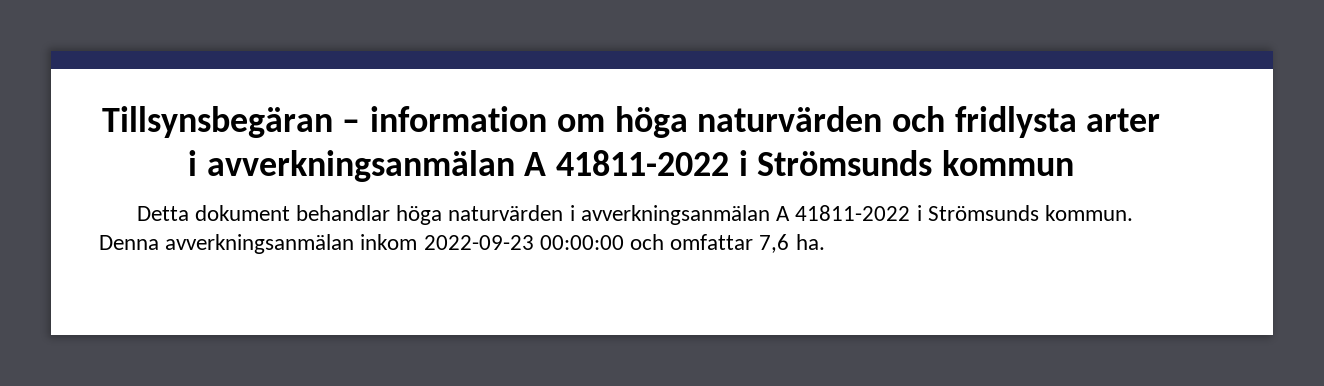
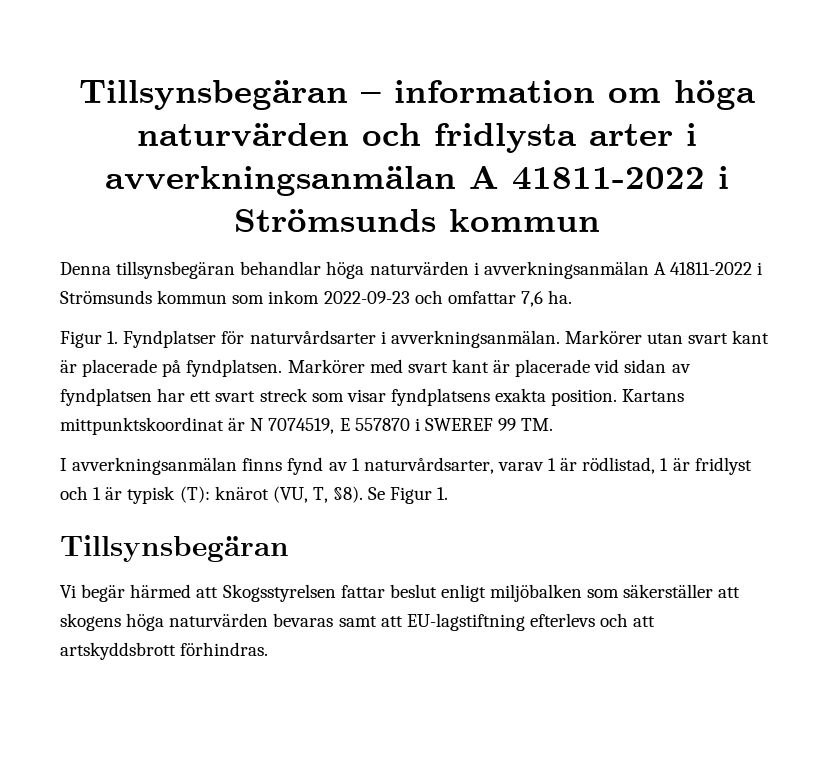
- Detta dokument behandlar höga naturvärden i avverkningsanmälan A 41811-2022 i Strömsunds kommun. Denna avverkningsanmälan inkom 2022-09-23 00:00:00 och omfattar 7,6 ha.
+ Denna tillsynsbegäran behandlar höga naturvärden i avverkningsanmälan A 41811-2022 i Strömsunds kommun som inkom 2022-09-23 och omfattar 7,6 ha.
+ Figur 1. Fyndplatser för naturvårdsarter i avverkningsanmälan. Markörer utan svart kant är placerade på fyndplatsen. Markörer med svart kant är placerade vid sidan av fyndplatsen har ett svart streck som visar fyndplatsens exakta position. Kartans mittpunktskoordinat är N 7074519, E 557870 i SWEREF 99 TM.
+ I avverkningsanmälan finns fynd av 1 naturvårdsarter, varav 1 är rödlistad, 1 är fridlyst och 1 är typisk (T): knärot (VU, T, §8). Se Figur 1.
+ Tillsynsbegäran
+ Vi begär härmed att Skogsstyrelsen fattar beslut enligt miljöbalken som säkerställer att skogens höga naturvärden bevaras samt att EU-lagstiftning efterlevs och att artskyddsbrott förhindras.

